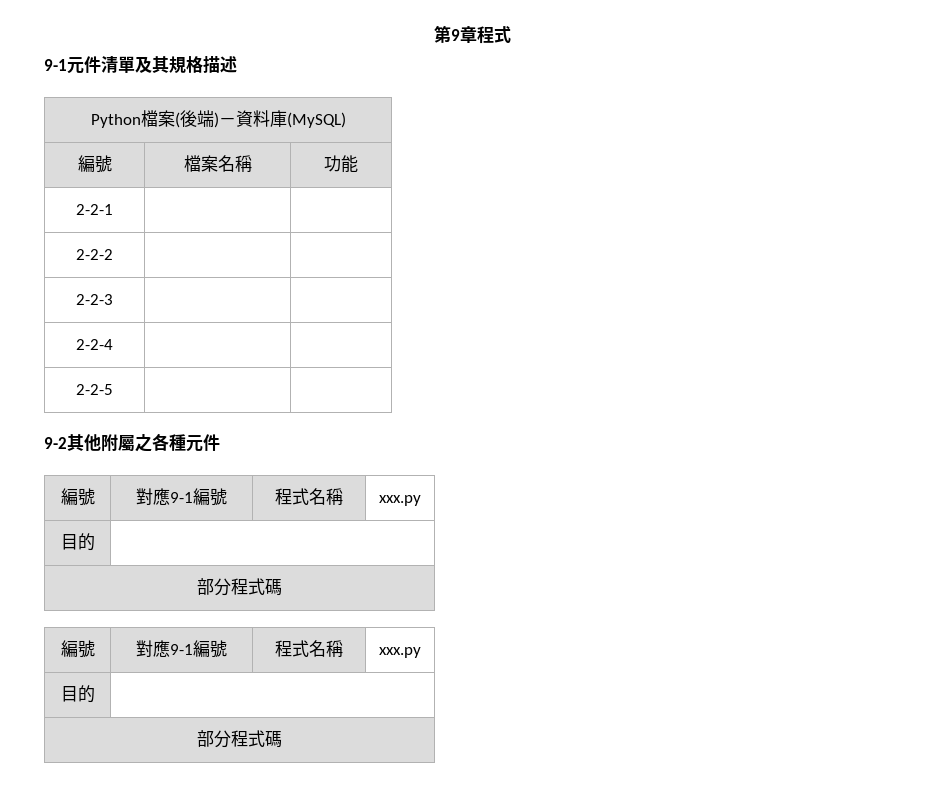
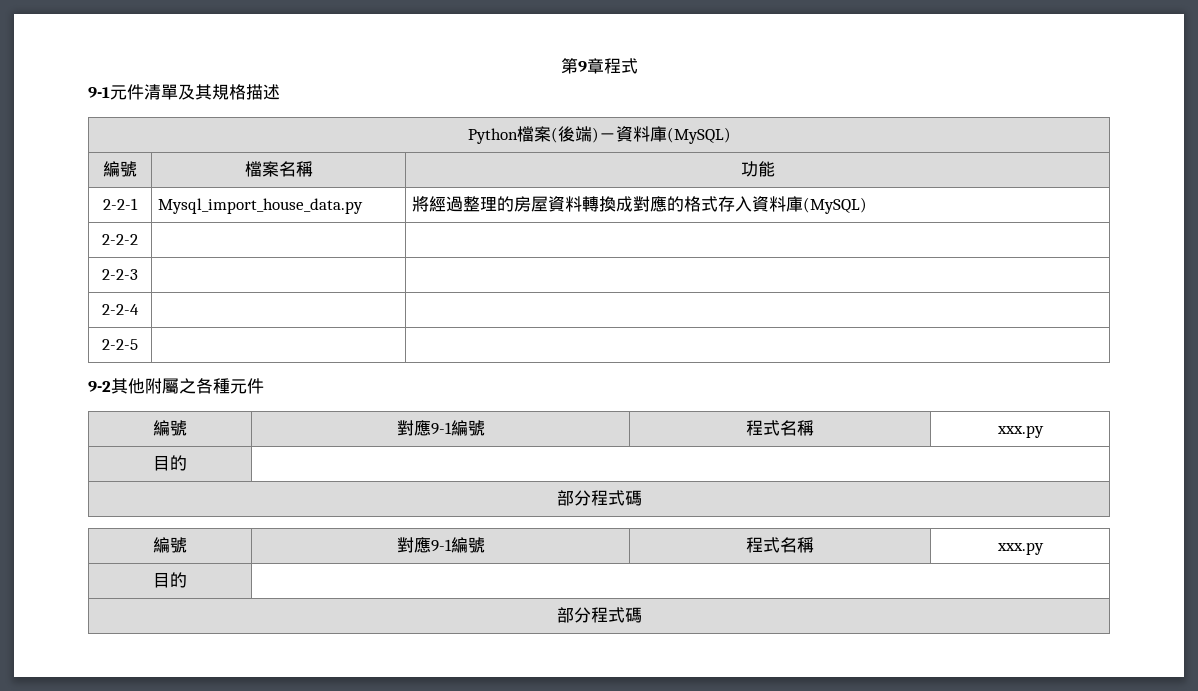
- 2-2-1 | |
+ 2-2-1 | Mysql_import_house_data.py | 將經過整理的房屋資料轉換成對應的格式存入資料庫(MySQL)

